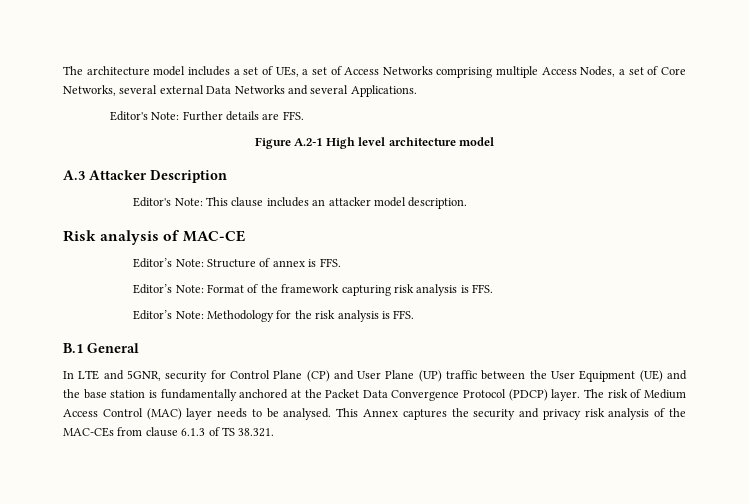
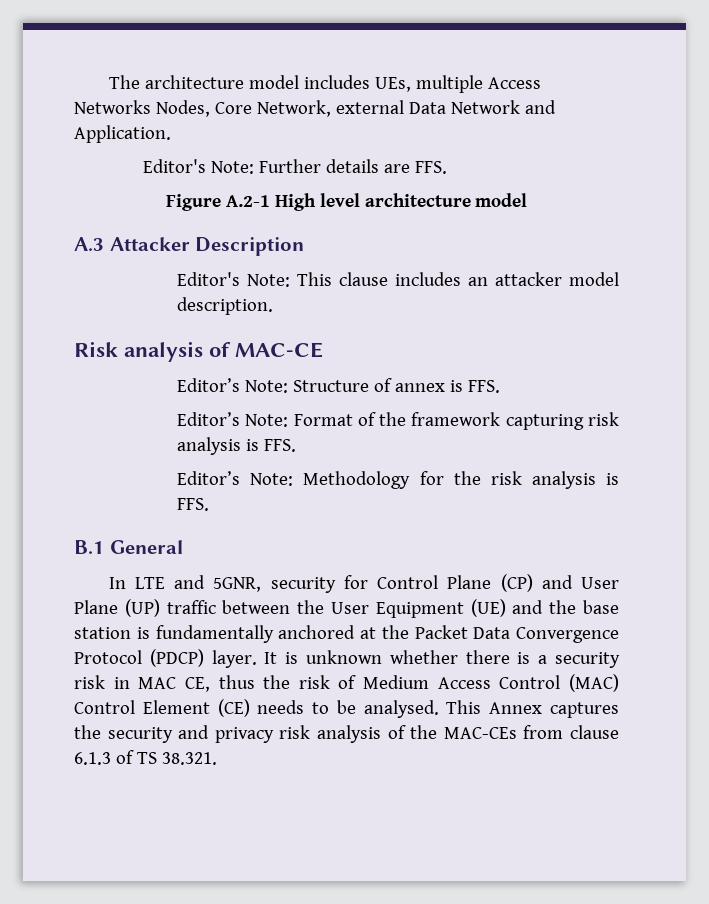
- The architecture model includes a set of UEs, a set of Access Networks comprising multiple Access Nodes, a set of Core Networks, several external Data Networks and several Applications.
+ The architecture model includes UEs, multiple Access Networks Nodes, Core Network, external Data Network and Application.
- The risk of Medium Access Control (MAC) layer needs to be analysed.
+ It is unknown whether there is a security risk in MAC CE, thus the risk of Medium Access Control (MAC) Control Element (CE) needs to be analysed.

